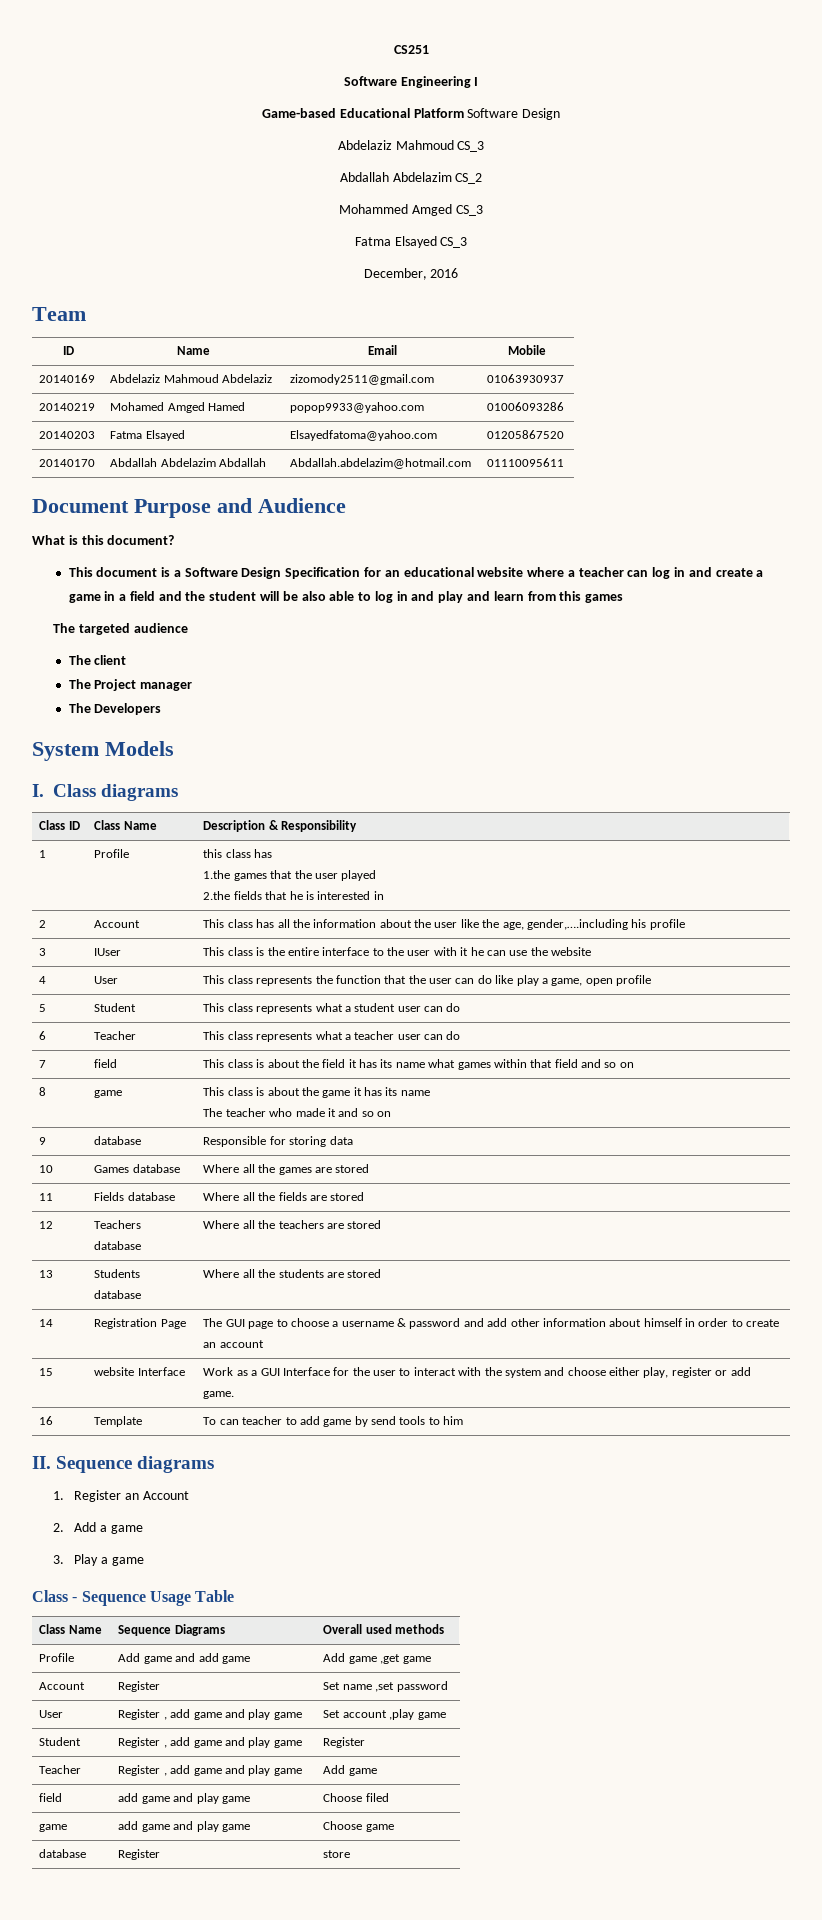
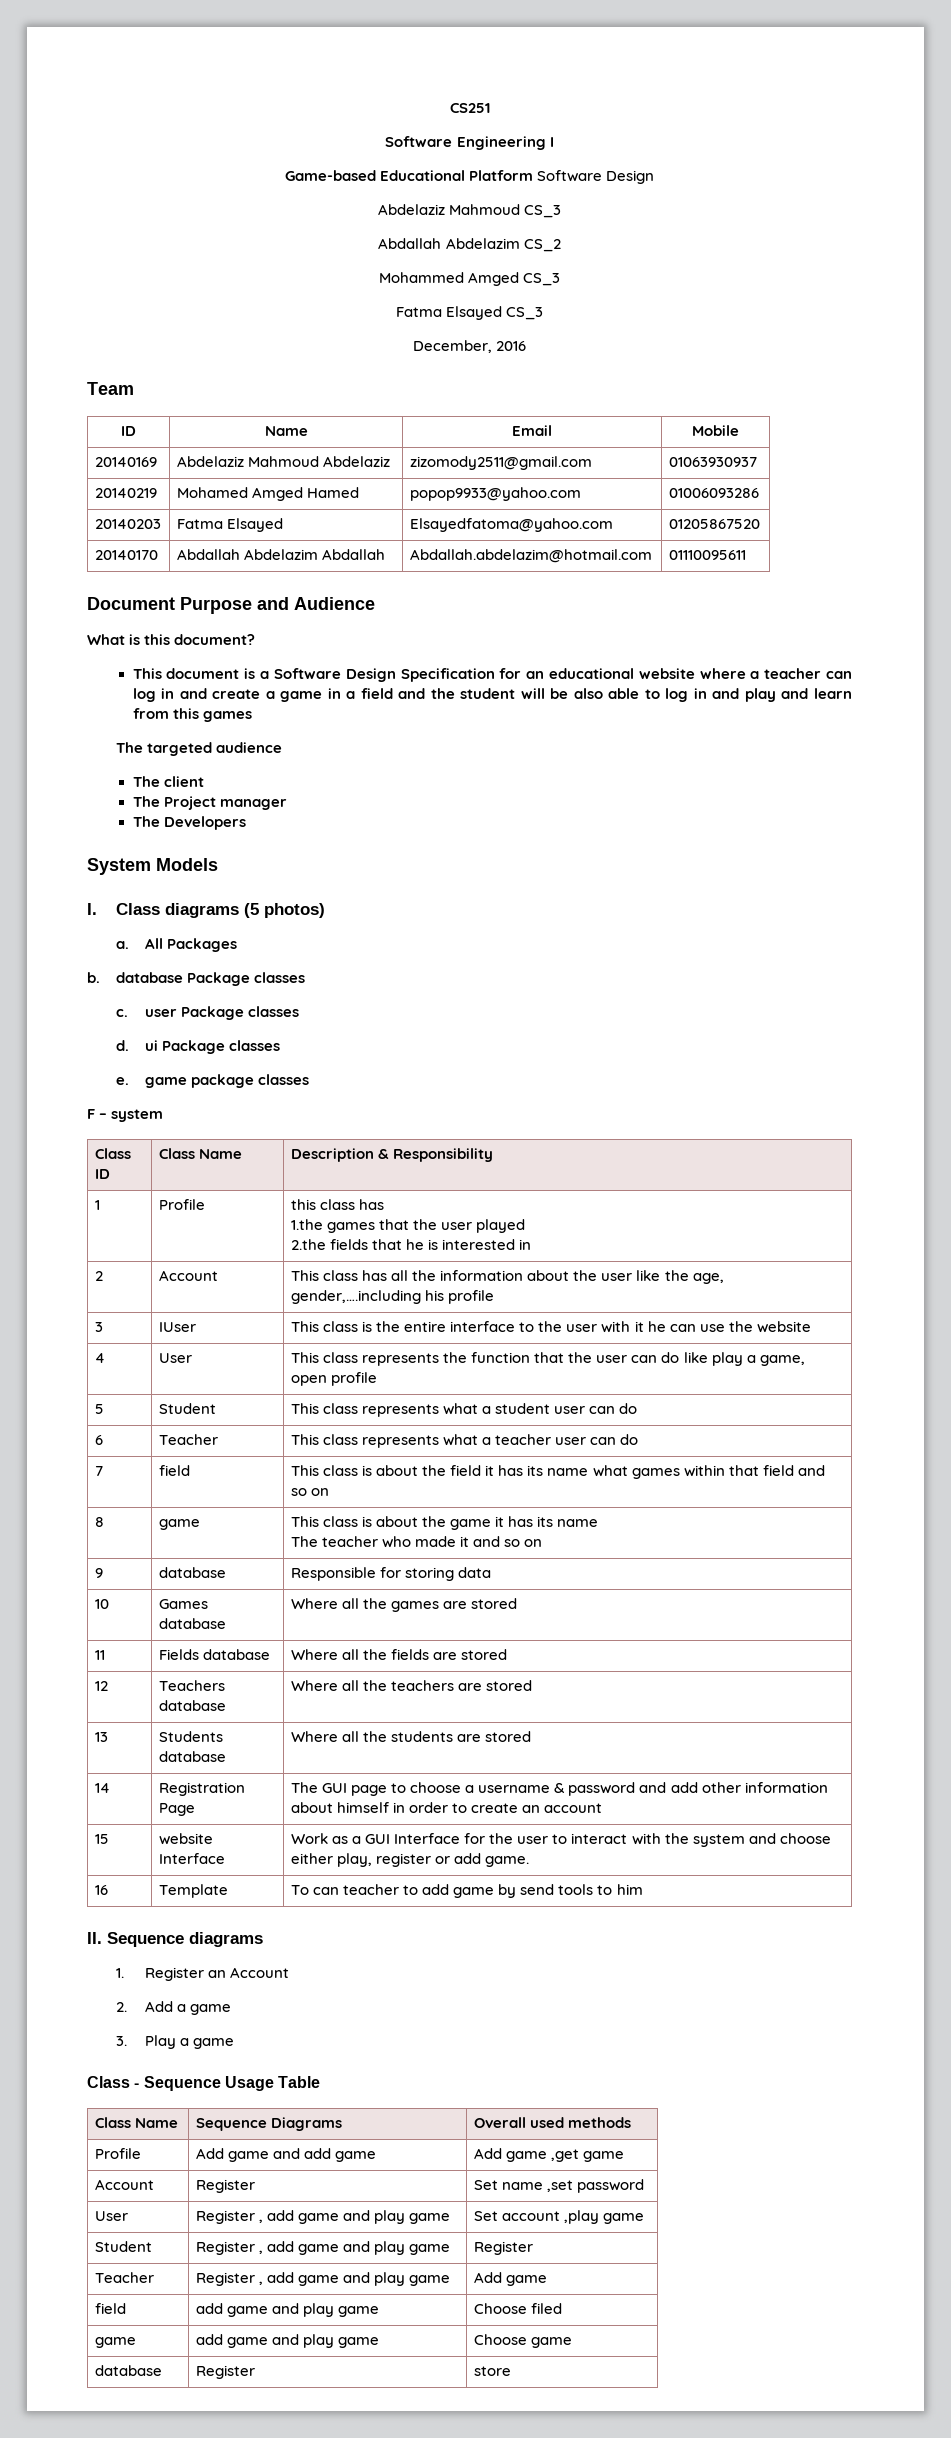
- I. Class diagrams
+ I. Class diagrams (5 photos)
+ a. All Packages
+ b. database Package classes
+ c. user Package classes
+ d. ui Package classes
+ e. game package classes
+ F – system

